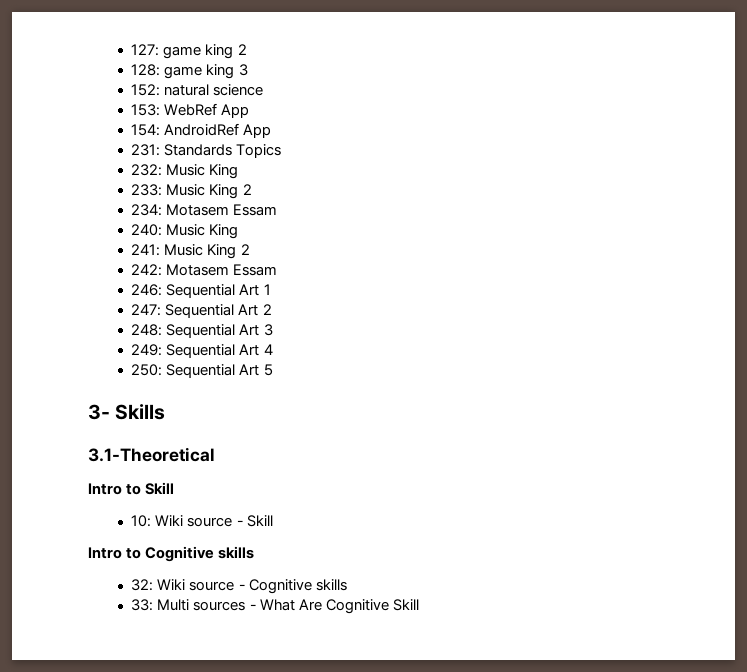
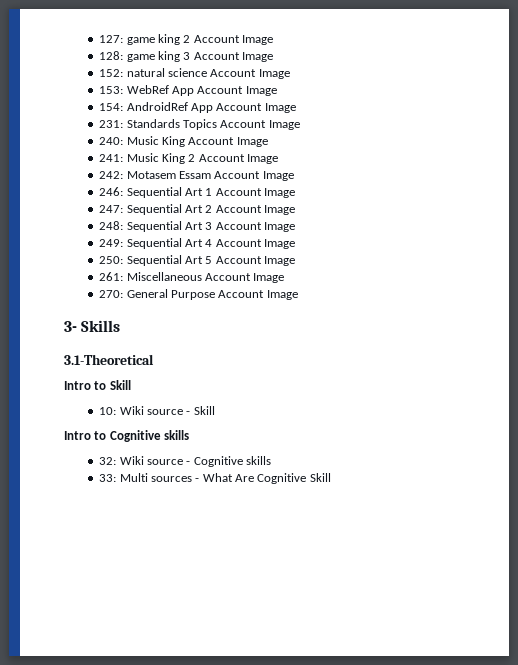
- 127: game king 2
+ 127: game king 2 Account Image
- 128: game king 3
+ 128: game king 3 Account Image
- 152: natural science
+ 152: natural science Account Image
- 153: WebRef App
+ 153: WebRef App Account Image
- 154: AndroidRef App
+ 154: AndroidRef App Account Image
- 231: Standards Topics
- 232: Music King
- 233: Music King 2
- 234: Motasem Essam
+ 231: Standards Topics Account Image
- 240: Music King
+ 240: Music King Account Image
- 241: Music King 2
+ 241: Music King 2 Account Image
- 242: Motasem Essam
+ 242: Motasem Essam Account Image
- 246: Sequential Art 1
+ 246: Sequential Art 1 Account Image
- 247: Sequential Art 2
+ 247: Sequential Art 2 Account Image
- 248: Sequential Art 3
+ 248: Sequential Art 3 Account Image
- 249: Sequential Art 4
+ 249: Sequential Art 4 Account Image
- 250: Sequential Art 5
+ 250: Sequential Art 5 Account Image
+ 261: Miscellaneous Account Image
+ 270: General Purpose Account Image

